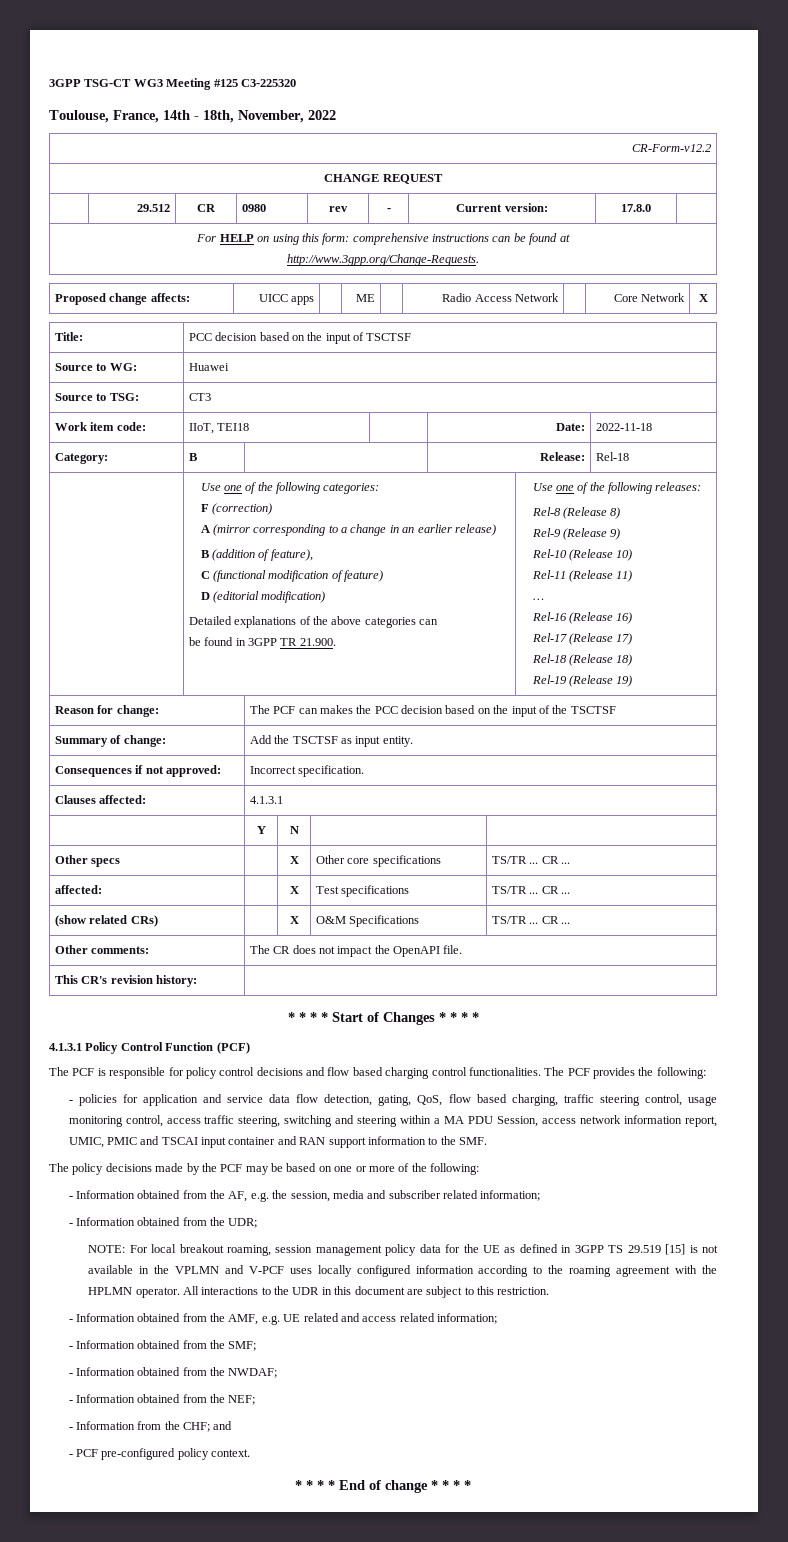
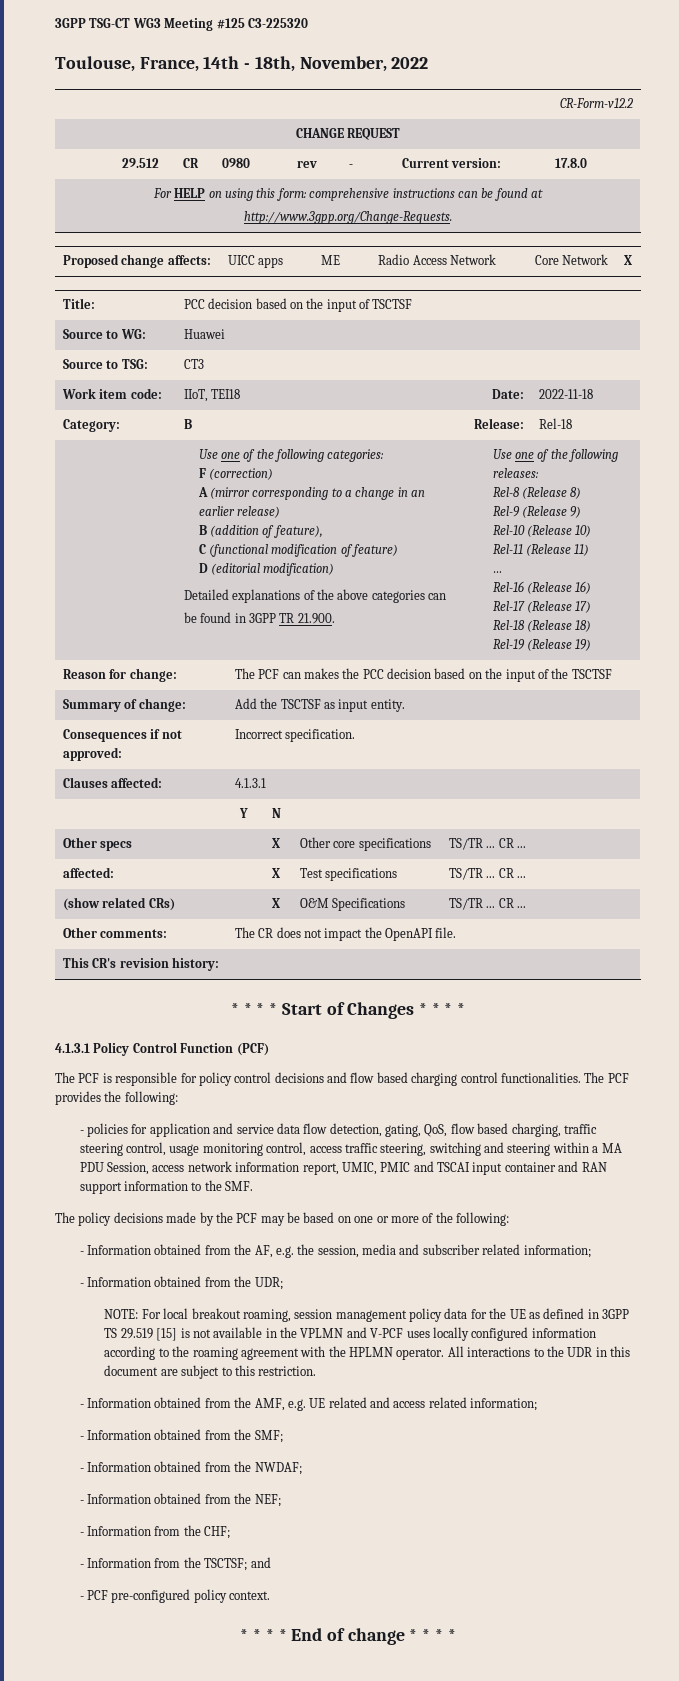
- - Information from the CHF; and
+ - Information from the CHF;
+ - Information from the TSCTSF; and

